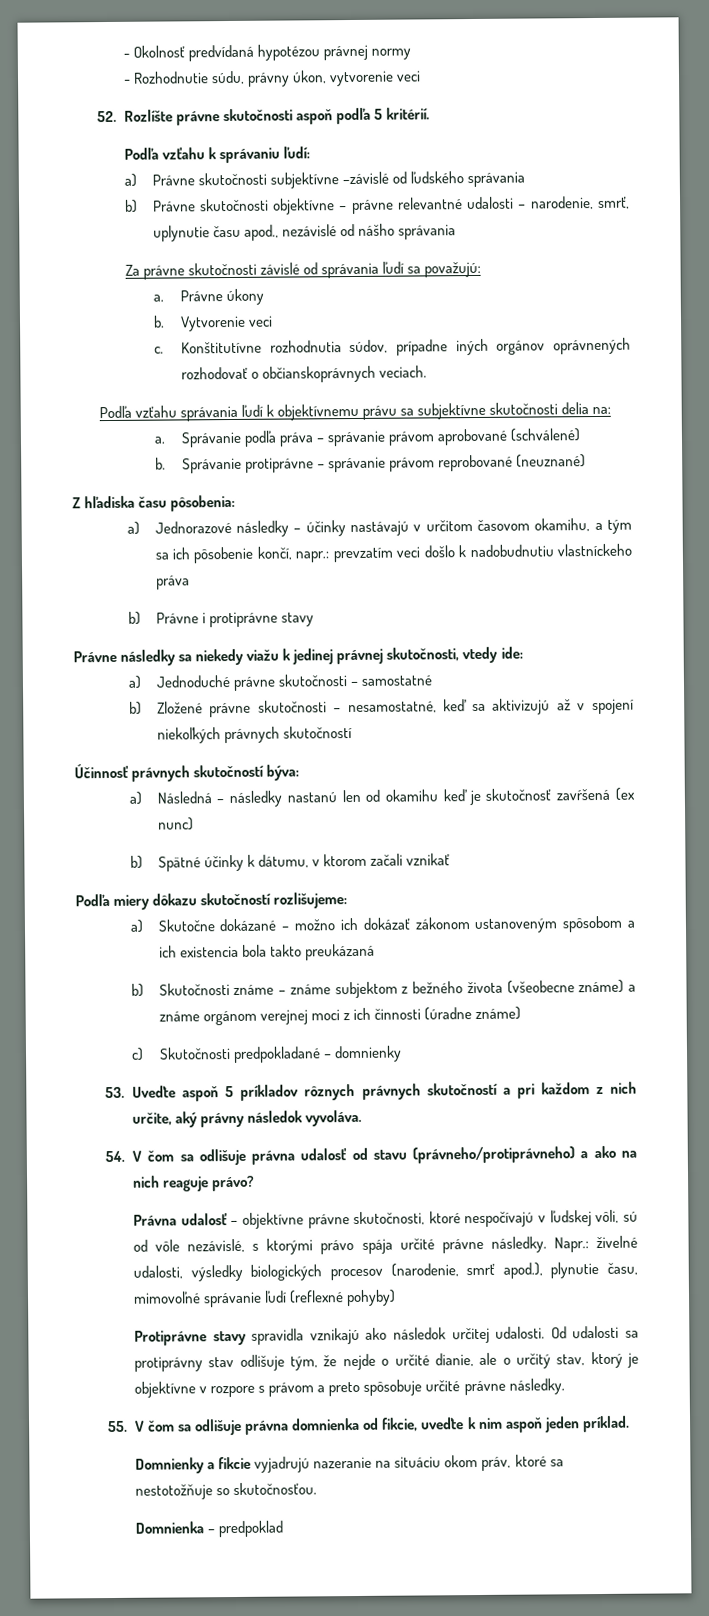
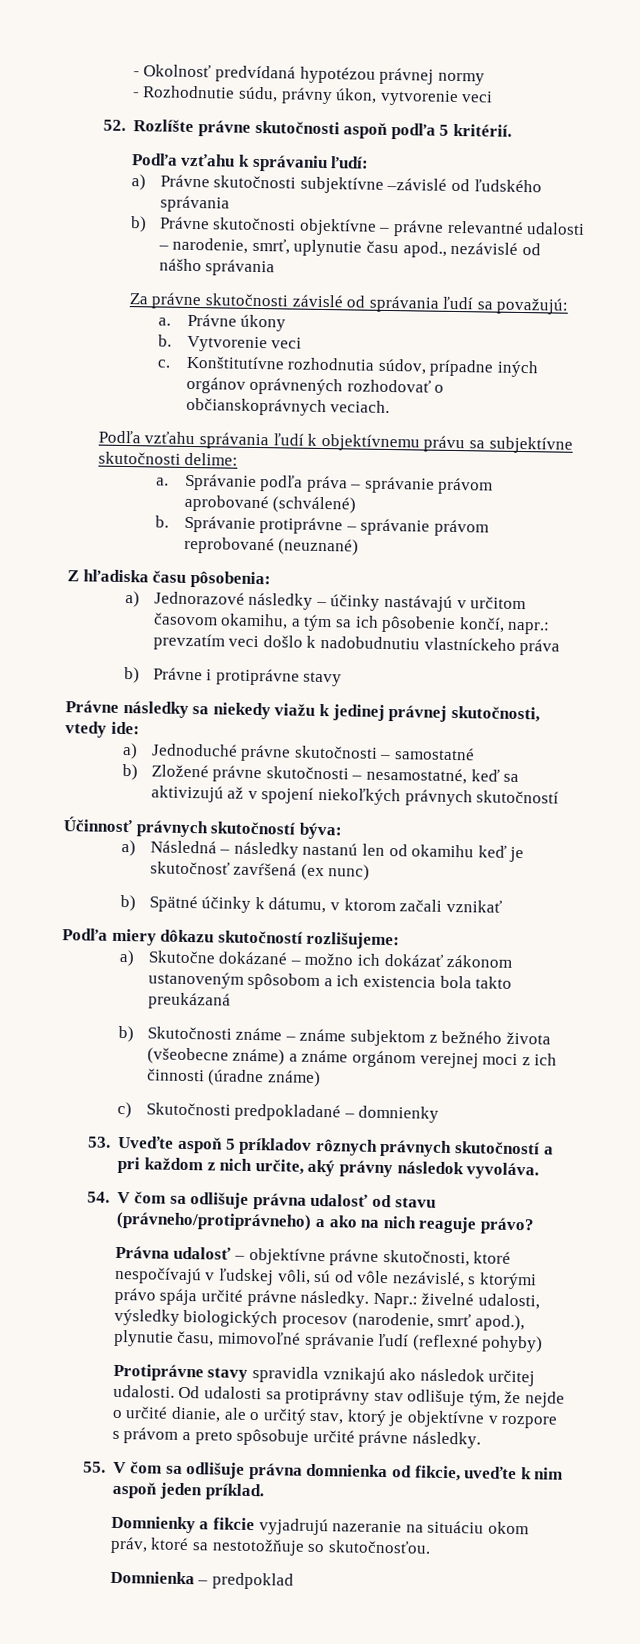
- Podľa vzťahu správania ľudí k objektívnemu právu sa subjektívne skutočnosti delia na:
+ Podľa vzťahu správania ľudí k objektívnemu právu sa subjektívne skutočnosti delime:

